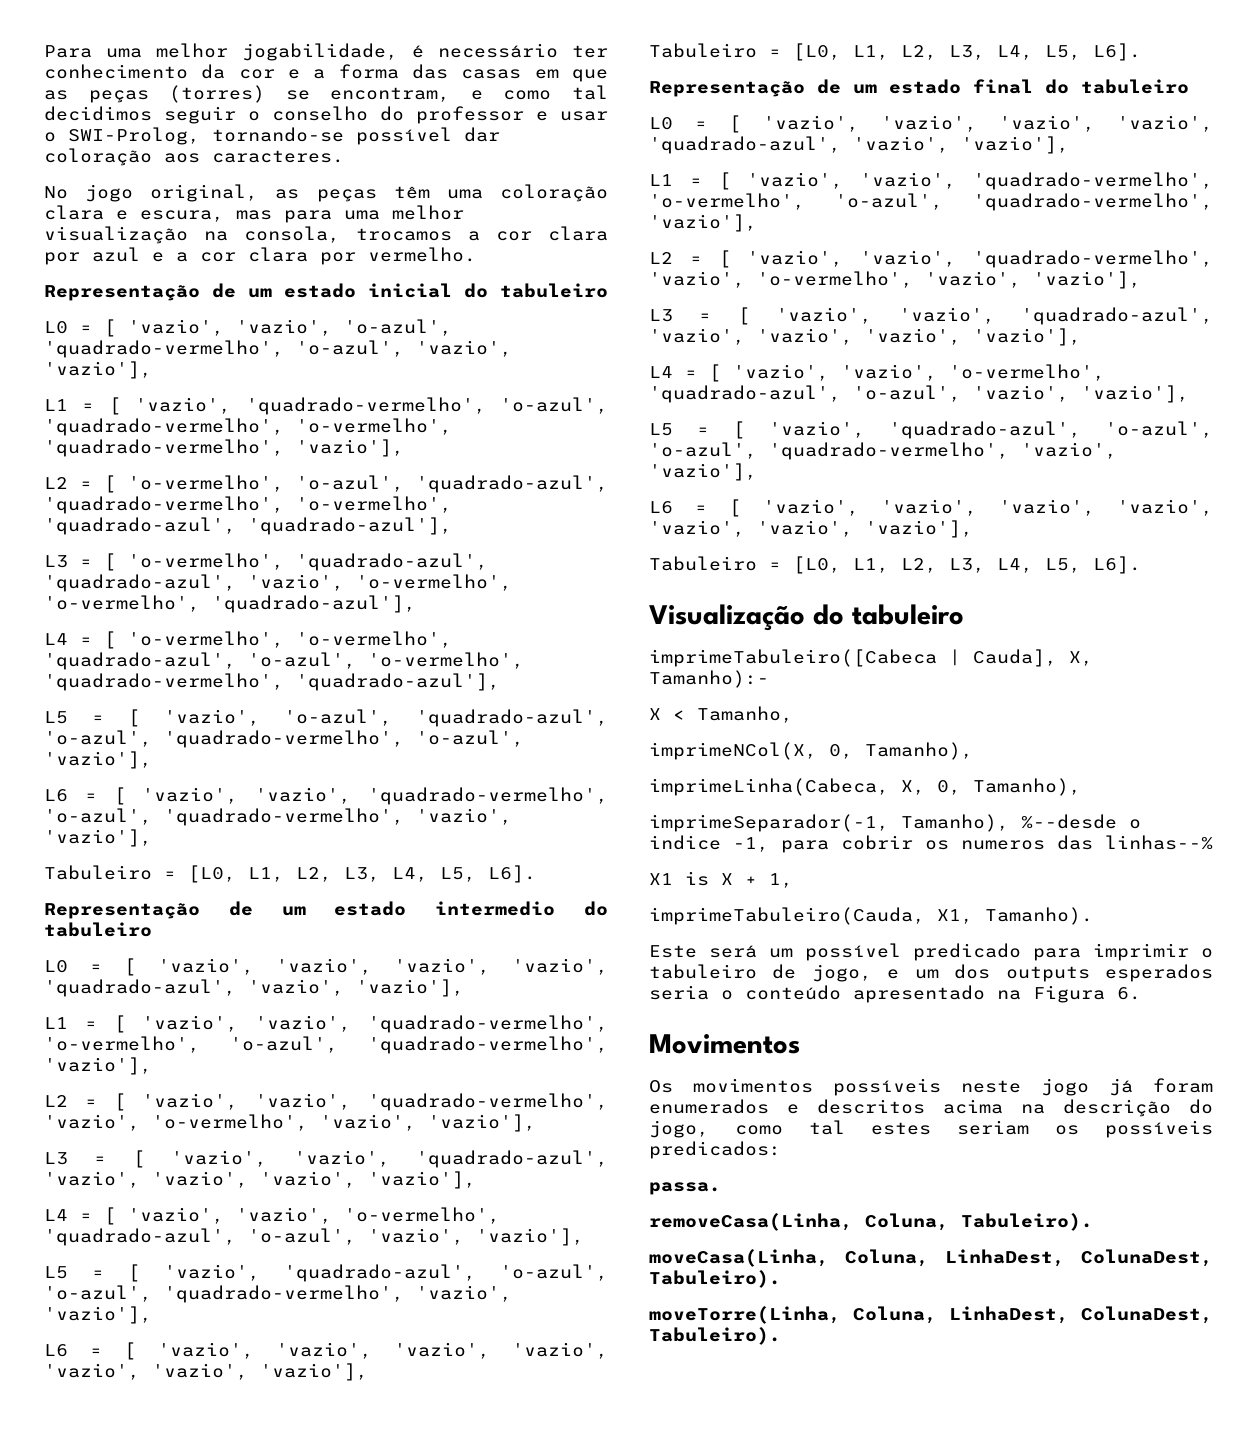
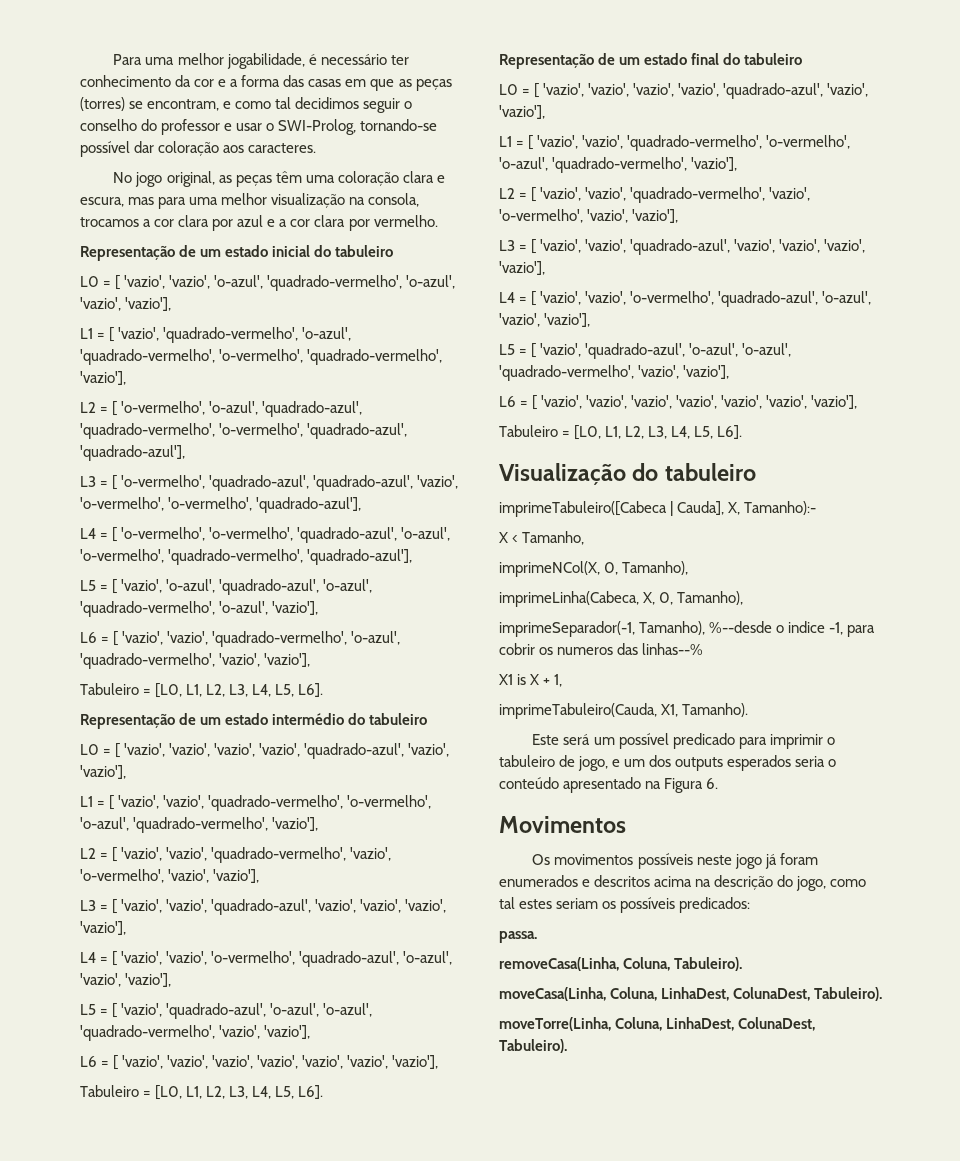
- Representação de um estado intermedio do tabuleiro
+ Representação de um estado intermédio do tabuleiro

